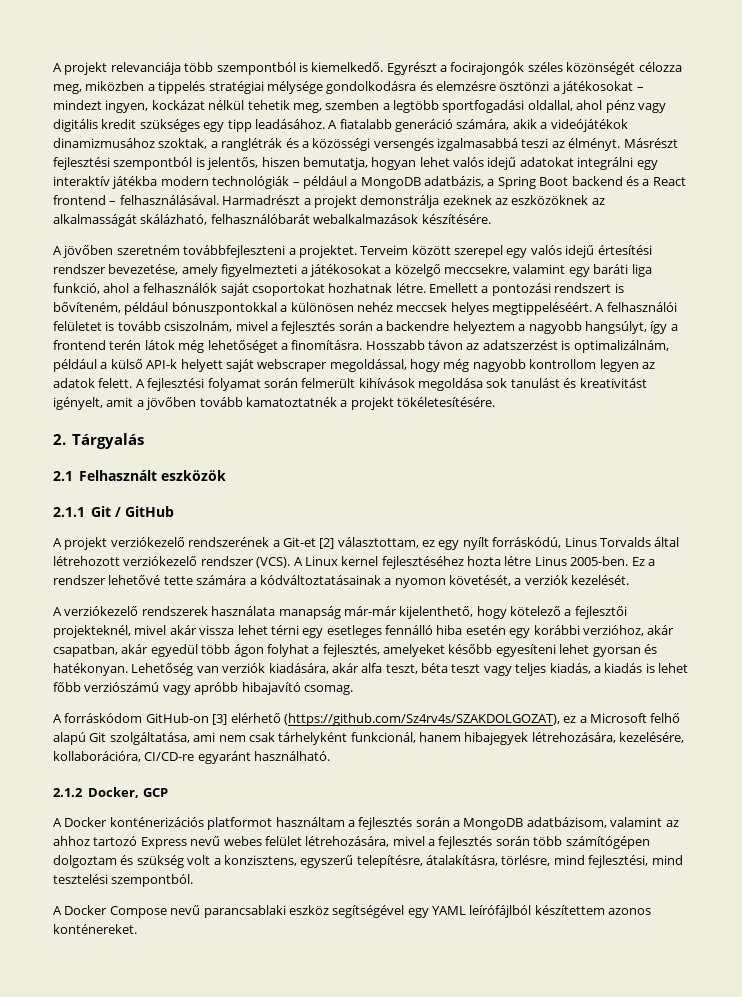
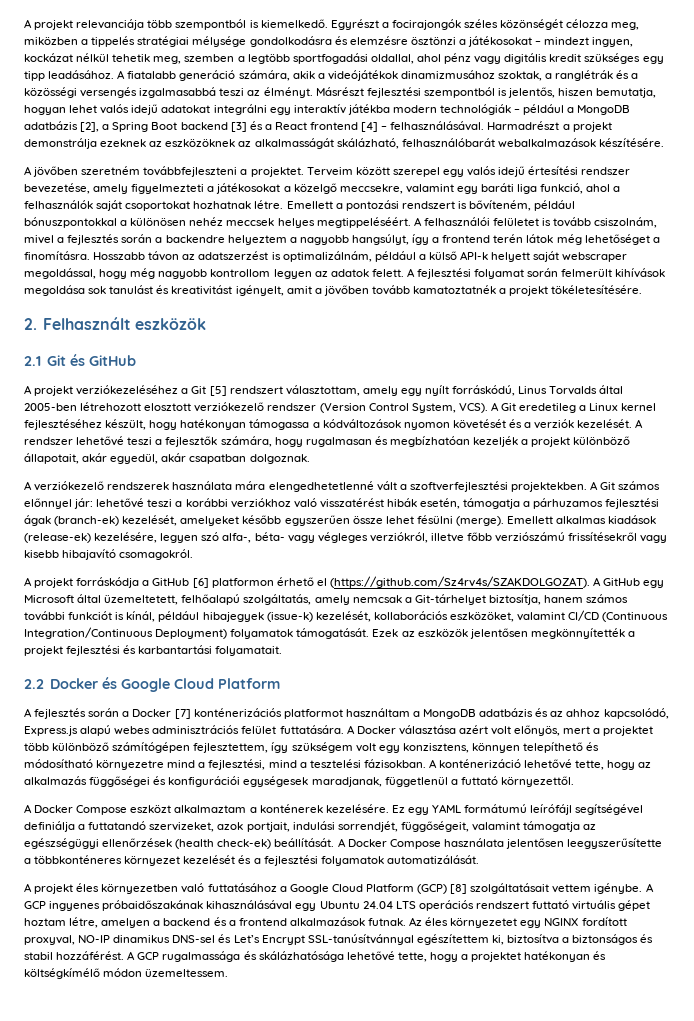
- Másrészt fejlesztési szempontból is jelentős, hiszen bemutatja, hogyan lehet valós idejű adatokat integrálni egy interaktív játékba modern technológiák – például a MongoDB adatbázis, a Spring Boot backend és a React frontend – felhasználásával.
+ Másrészt fejlesztési szempontból is jelentős, hiszen bemutatja, hogyan lehet valós idejű adatokat integrálni egy interaktív játékba modern technológiák – például a MongoDB adatbázis [2], a Spring Boot backend [3] és a React frontend [4] – felhasználásával.
- 2. Tárgyalás
- 2.1 Felhasznált eszközök
+ 2. Felhasznált eszközök
- 2.1.1 Git / GitHub
+ 2.1 Git és GitHub
- A projekt verziókezelő rendszerének a Git-et [2] választottam, ez egy nyílt forráskódú, Linus Torvalds által létrehozott verziókezelő rendszer (VCS). A Linux kernel fejlesztéséhez hozta létre Linus 2005-ben. Ez a rendszer lehetővé tette számára a kódváltoztatásainak a nyomon követését, a verziók kezelését.
- A verziókezelő rendszerek használata manapság már-már kijelenthető, hogy kötelező a fejlesztői projekteknél, mivel akár vissza lehet térni egy esetleges fennálló hiba esetén egy korábbi verzióhoz, akár csapatban, akár egyedül több ágon folyhat a fejlesztés, amelyeket később egyesíteni lehet gyorsan és hatékonyan. Lehetőség van verziók kiadására, akár alfa teszt, béta teszt vagy teljes kiadás, a kiadás is lehet főbb verziószámú vagy apróbb hibajavító csomag.
- A forráskódom GitHub-on [3] elérhető (https://github.com/Sz4rv4s/SZAKDOLGOZAT), ez a Microsoft felhő alapú Git szolgáltatása, ami nem csak tárhelyként funkcionál, hanem hibajegyek létrehozására, kezelésére, kollaborációra, CI/CD-re egyaránt használható.
- 2.1.2 Docker, GCP
- A Docker konténerizációs platformot használtam a fejlesztés során a MongoDB adatbázisom, valamint az ahhoz tartozó Express nevű webes felület létrehozására, mivel a fejlesztés során több számítógépen dolgoztam és szükség volt a konzisztens, egyszerű telepítésre, átalakításra, törlésre, mind fejlesztési, mind tesztelési szempontból.
- A Docker Compose nevű parancsablaki eszköz segítségével egy YAML leírófájlból készítettem azonos konténereket.
+ A projekt verziókezeléséhez a Git [5] rendszert választottam, amely egy nyílt forráskódú, Linus Torvalds által 2005-ben létrehozott elosztott verziókezelő rendszer (Version Control System, VCS). A Git eredetileg a Linux kernel fejlesztéséhez készült, hogy hatékonyan támogassa a kódváltozások nyomon követését és a verziók kezelését. A rendszer lehetővé teszi a fejlesztők számára, hogy rugalmasan és megbízhatóan kezeljék a projekt különböző állapotait, akár egyedül, akár csapatban dolgoznak.
+ A verziókezelő rendszerek használata mára elengedhetetlenné vált a szoftverfejlesztési projektekben. A Git számos előnnyel jár: lehetővé teszi a korábbi verziókhoz való visszatérést hibák esetén, támogatja a párhuzamos fejlesztési ágak (branch-ek) kezelését, amelyeket később egyszerűen össze lehet fésülni (merge). Emellett alkalmas kiadások (release-ek) kezelésére, legyen szó alfa-, béta- vagy végleges verziókról, illetve főbb verziószámú frissítésekről vagy kisebb hibajavító csomagokról.
+ A projekt forráskódja a GitHub [6] platformon érhető el (https://github.com/Sz4rv4s/SZAKDOLGOZAT). A GitHub egy Microsoft által üzemeltetett, felhőalapú szolgáltatás, amely nemcsak a Git-tárhelyet biztosítja, hanem számos további funkciót is kínál, például hibajegyek (issue-k) kezelését, kollaborációs eszközöket, valamint CI/CD (Continuous Integration/Continuous Deployment) folyamatok támogatását. Ezek az eszközök jelentősen megkönnyítették a projekt fejlesztési és karbantartási folyamatait.
+ 2.2 Docker és Google Cloud Platform
+ A fejlesztés során a Docker [7] konténerizációs platformot használtam a MongoDB adatbázis és az ahhoz kapcsolódó, Express.js alapú webes adminisztrációs felület futtatására. A Docker választása azért volt előnyös, mert a projektet több különböző számítógépen fejlesztettem, így szükségem volt egy konzisztens, könnyen telepíthető és módosítható környezetre mind a fejlesztési, mind a tesztelési fázisokban. A konténerizáció lehetővé tette, hogy az alkalmazás függőségei és konfigurációi egységesek maradjanak, függetlenül a futtató környezettől.
+ A Docker Compose eszközt alkalmaztam a konténerek kezelésére. Ez egy YAML formátumú leírófájl segítségével definiálja a futtatandó szervizeket, azok portjait, indulási sorrendjét, függőségeit, valamint támogatja az egészségügyi ellenőrzések (health check-ek) beállítását. A Docker Compose használata jelentősen leegyszerűsítette a többkonténeres környezet kezelését és a fejlesztési folyamatok automatizálását.
+ A projekt éles környezetben való futtatásához a Google Cloud Platform (GCP) [8] szolgáltatásait vettem igénybe. A GCP ingyenes próbaidőszakának kihasználásával egy Ubuntu 24.04 LTS operációs rendszert futtató virtuális gépet hoztam létre, amelyen a backend és a frontend alkalmazások futnak. Az éles környezetet egy NGINX fordított proxyval, NO-IP dinamikus DNS-sel és Let’s Encrypt SSL-tanúsítvánnyal egészítettem ki, biztosítva a biztonságos és stabil hozzáférést. A GCP rugalmassága és skálázhatósága lehetővé tette, hogy a projektet hatékonyan és költségkímélő módon üzemeltessem.

